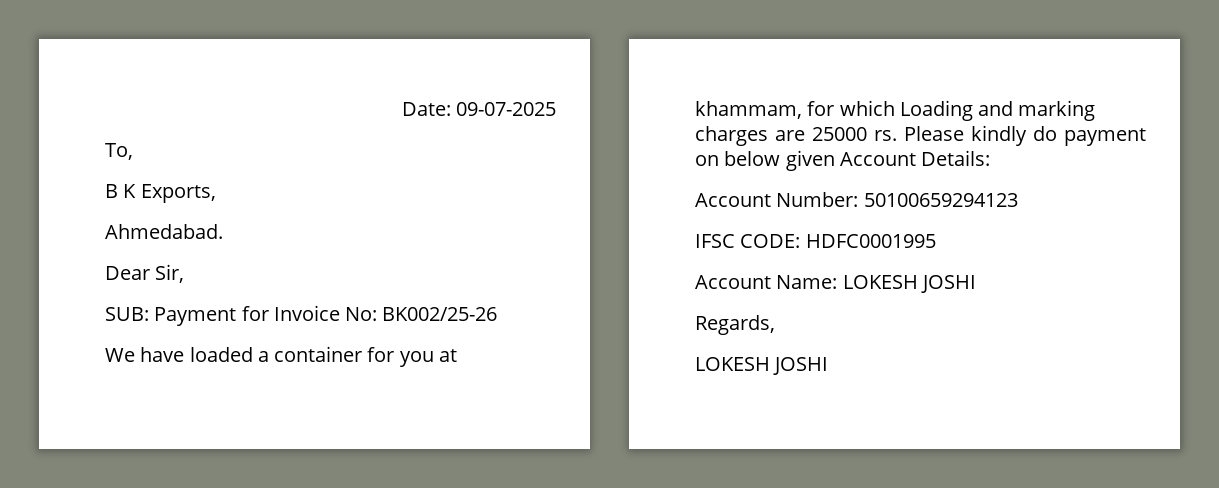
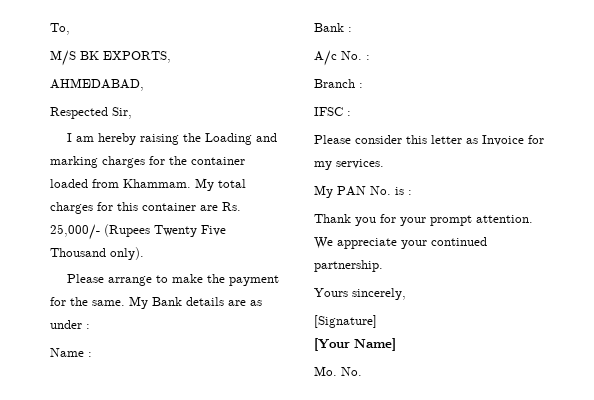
- Date: 09-07-2025
- B K Exports,
- Ahmedabad.
- Dear Sir,
- SUB: Payment for Invoice No: BK002/25-26
- We have loaded a container for you at khammam, for which Loading and marking charges are 25000 rs. Please kindly do payment on below given Account Details:
- Account Number: 50100659294123
- IFSC CODE: HDFC0001995
- Account Name: LOKESH JOSHI
- Regards,
- LOKESH JOSHI
+ M/S BK EXPORTS,
+ AHMEDABAD,
+ Respected Sir,
+ I am hereby raising the Loading and marking charges for the container loaded from Khammam. My total charges for this container are Rs. 25,000/- (Rupees Twenty Five Thousand only).
+ Please arrange to make the payment for the same. My Bank details are as under :
+ Name :
+ Bank :
+ A/c No. :
+ Branch :
+ IFSC :
+ Please consider this letter as Invoice for my services.
+ My PAN No. is :
+ Thank you for your prompt attention. We appreciate your continued partnership.
+ Yours sincerely,
+ [Signature]
+ [Your Name]
+ Mo. No.

